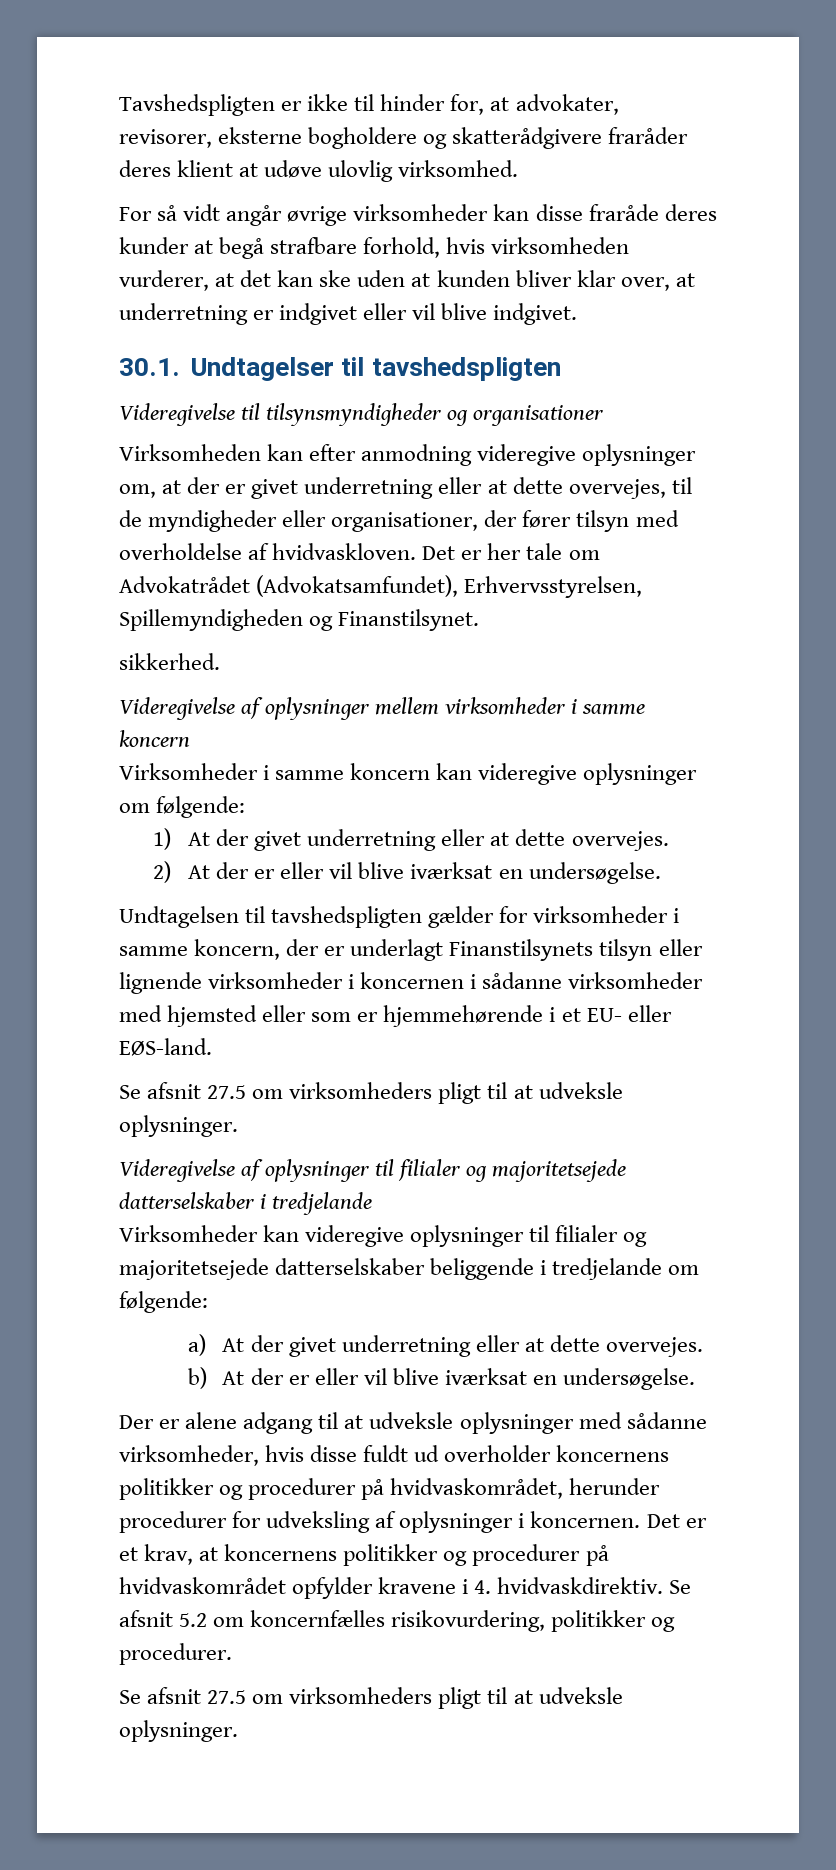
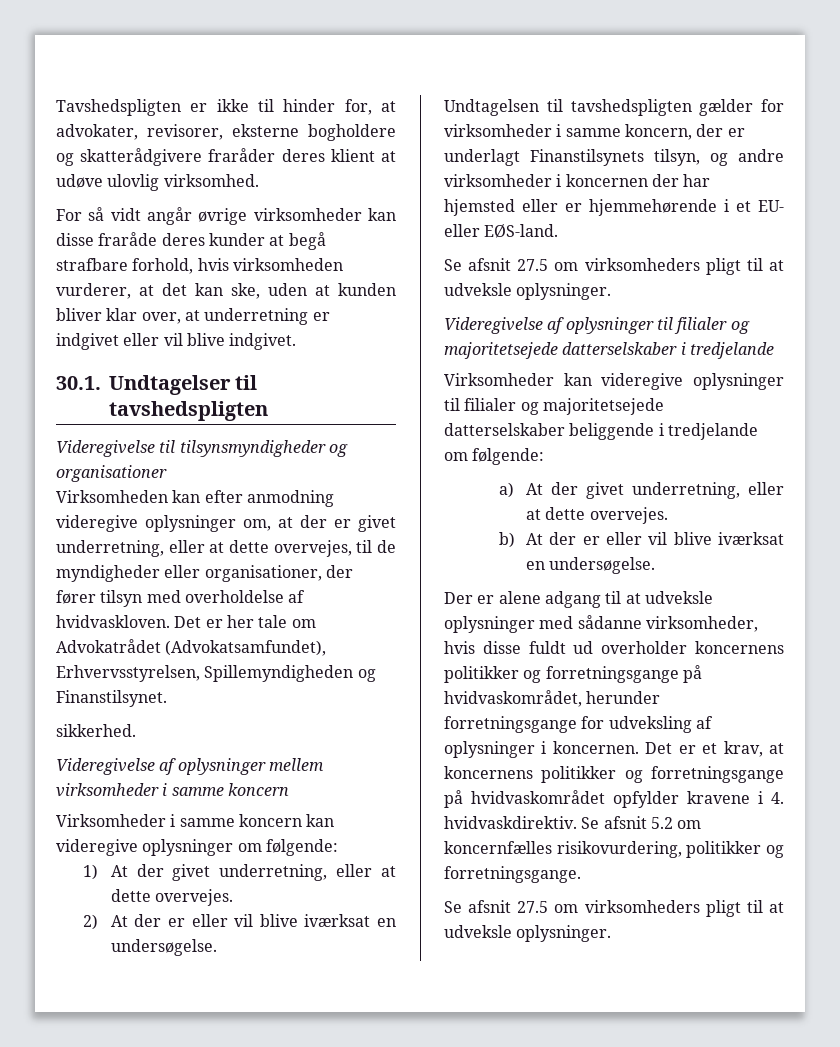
- For så vidt angår øvrige virksomheder kan disse fraråde deres kunder at begå strafbare forhold, hvis virksomheden vurderer, at det kan ske uden at kunden bliver klar over, at underretning er indgivet eller vil blive indgivet.
+ For så vidt angår øvrige virksomheder kan disse fraråde deres kunder at begå strafbare forhold, hvis virksomheden vurderer, at det kan ske, uden at kunden bliver klar over, at underretning er indgivet eller vil blive indgivet.
- Virksomheden kan efter anmodning videregive oplysninger om, at der er givet underretning eller at dette overvejes, til de myndigheder eller organisationer, der fører tilsyn med overholdelse af hvidvaskloven.
+ Virksomheden kan efter anmodning videregive oplysninger om, at der er givet underretning, eller at dette overvejes, til de myndigheder eller organisationer, der fører tilsyn med overholdelse af hvidvaskloven.
- 1) At der givet underretning eller at dette overvejes.
+ 1) At der givet underretning, eller at dette overvejes.
- Undtagelsen til tavshedspligten gælder for virksomheder i samme koncern, der er underlagt Finanstilsynets tilsyn eller lignende virksomheder i koncernen i sådanne virksomheder med hjemsted eller som er hjemmehørende i et EU- eller EØS-land.
+ Undtagelsen til tavshedspligten gælder for virksomheder i samme koncern, der er underlagt Finanstilsynets tilsyn, og andre virksomheder i koncernen der har hjemsted eller er hjemmehørende i et EU- eller EØS-land.
- a) At der givet underretning eller at dette overvejes.
+ a) At der givet underretning, eller at dette overvejes.
- Der er alene adgang til at udveksle oplysninger med sådanne virksomheder, hvis disse fuldt ud overholder koncernens politikker og procedurer på hvidvaskområdet, herunder procedurer for udveksling af oplysninger i koncernen.
+ Der er alene adgang til at udveksle oplysninger med sådanne virksomheder, hvis disse fuldt ud overholder koncernens politikker og forretningsgange på hvidvaskområdet, herunder forretningsgange for udveksling af oplysninger i koncernen.
- Det er et krav, at koncernens politikker og procedurer på hvidvaskområdet opfylder kravene i 4. hvidvaskdirektiv.
+ Det er et krav, at koncernens politikker og forretningsgange på hvidvaskområdet opfylder kravene i 4. hvidvaskdirektiv.
- Se afsnit 5.2 om koncernfælles risikovurdering, politikker og procedurer.
+ Se afsnit 5.2 om koncernfælles risikovurdering, politikker og forretningsgange.

